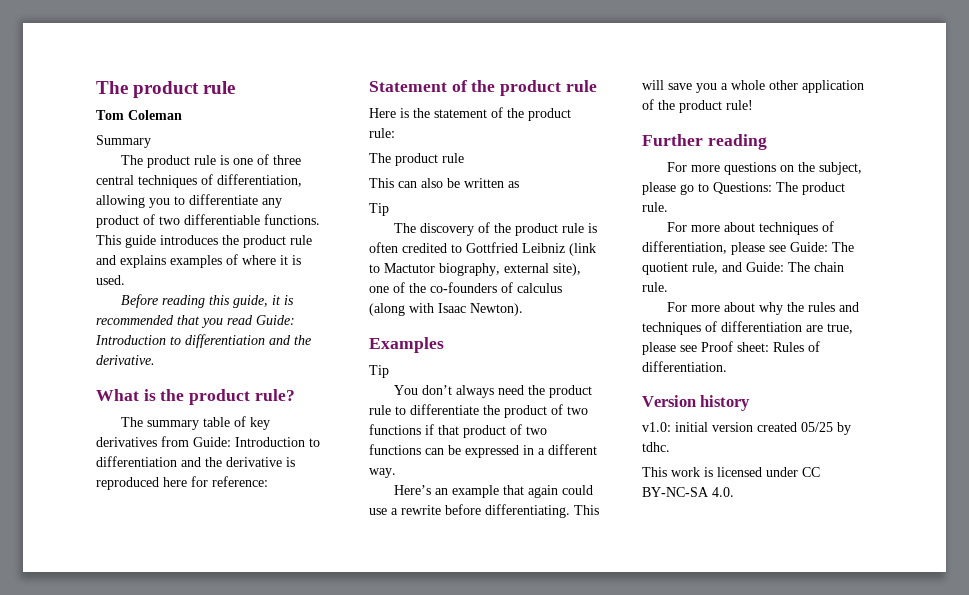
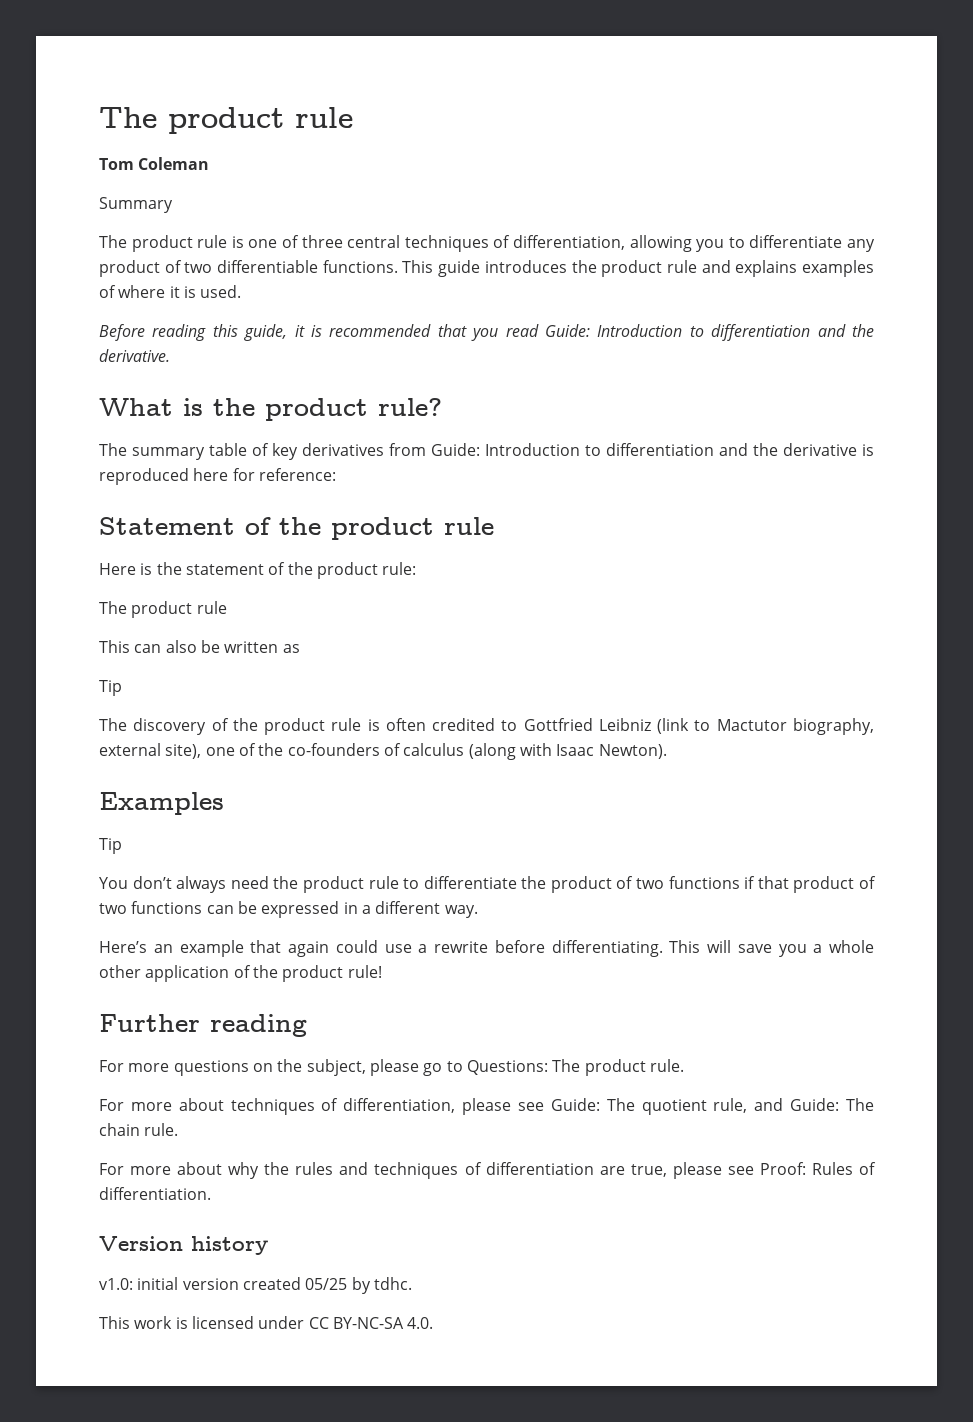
- For more about why the rules and techniques of differentiation are true, please see Proof sheet: Rules of differentiation.
+ For more about why the rules and techniques of differentiation are true, please see Proof: Rules of differentiation.

